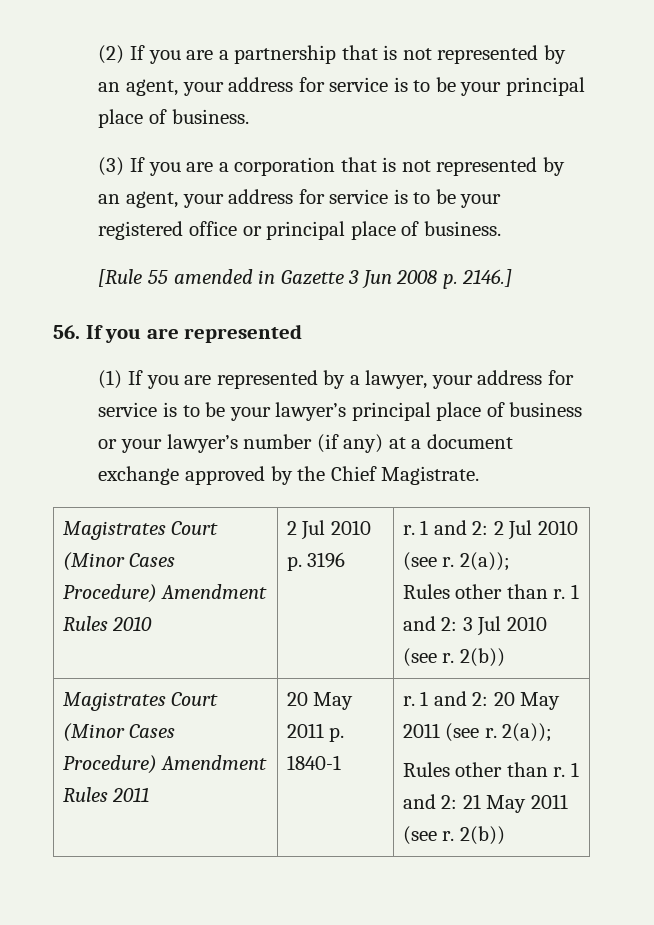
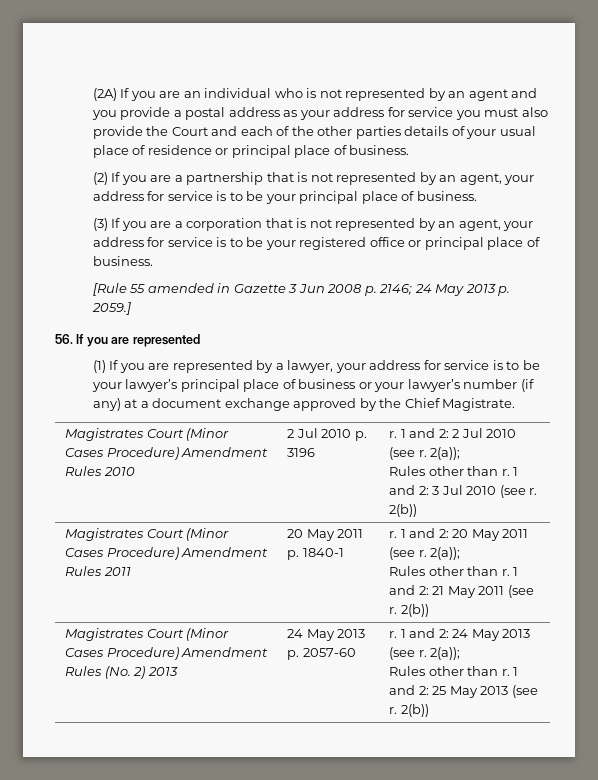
+ (2A) If you are an individual who is not represented by an agent and you provide a postal address as your address for service you must also provide the Court and each of the other parties details of your usual place of residence or principal place of business.
- [Rule 55 amended in Gazette 3 Jun 2008 p. 2146.]
+ [Rule 55 amended in Gazette 3 Jun 2008 p. 2146; 24 May 2013 p. 2059.]
+ Magistrates Court (Minor Cases Procedure) Amendment Rules (No. 2) 2013 | 24 May 2013 p. 2057-60 | r. 1 and 2: 24 May 2013 (see r. 2(a));
+ Rules other than r. 1 and 2: 25 May 2013 (see r. 2(b))

